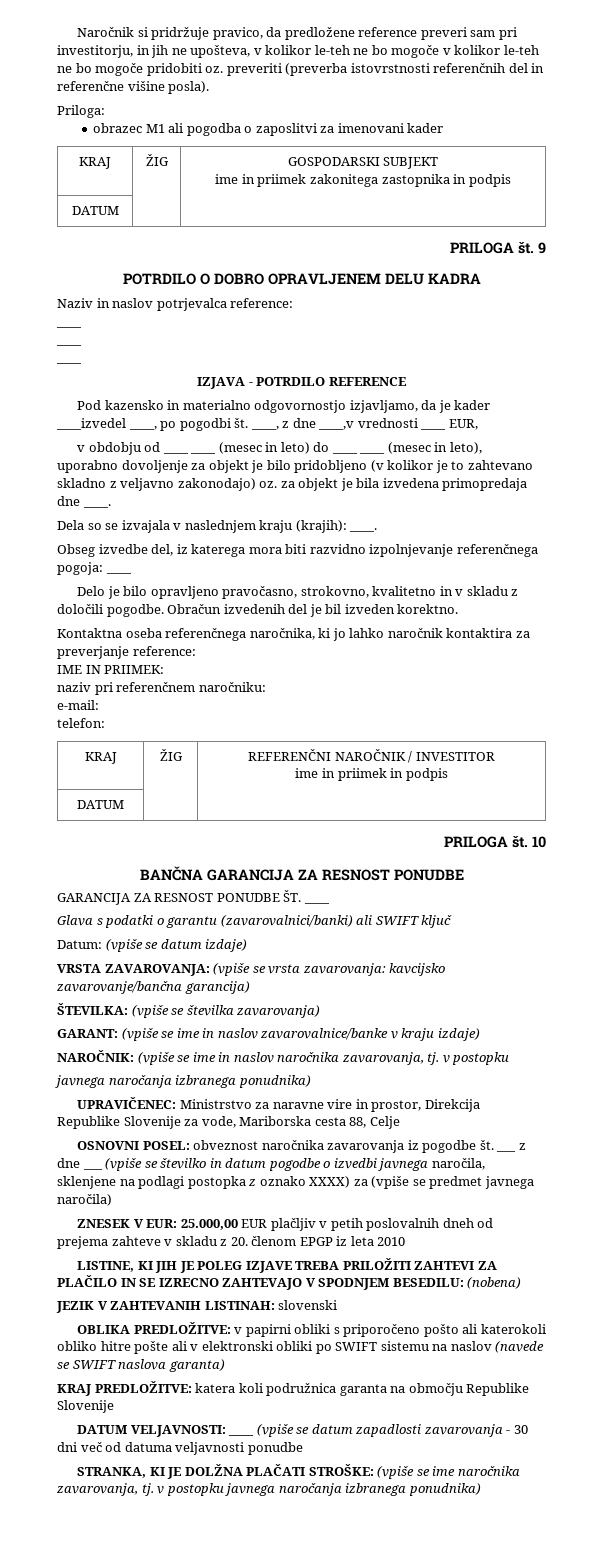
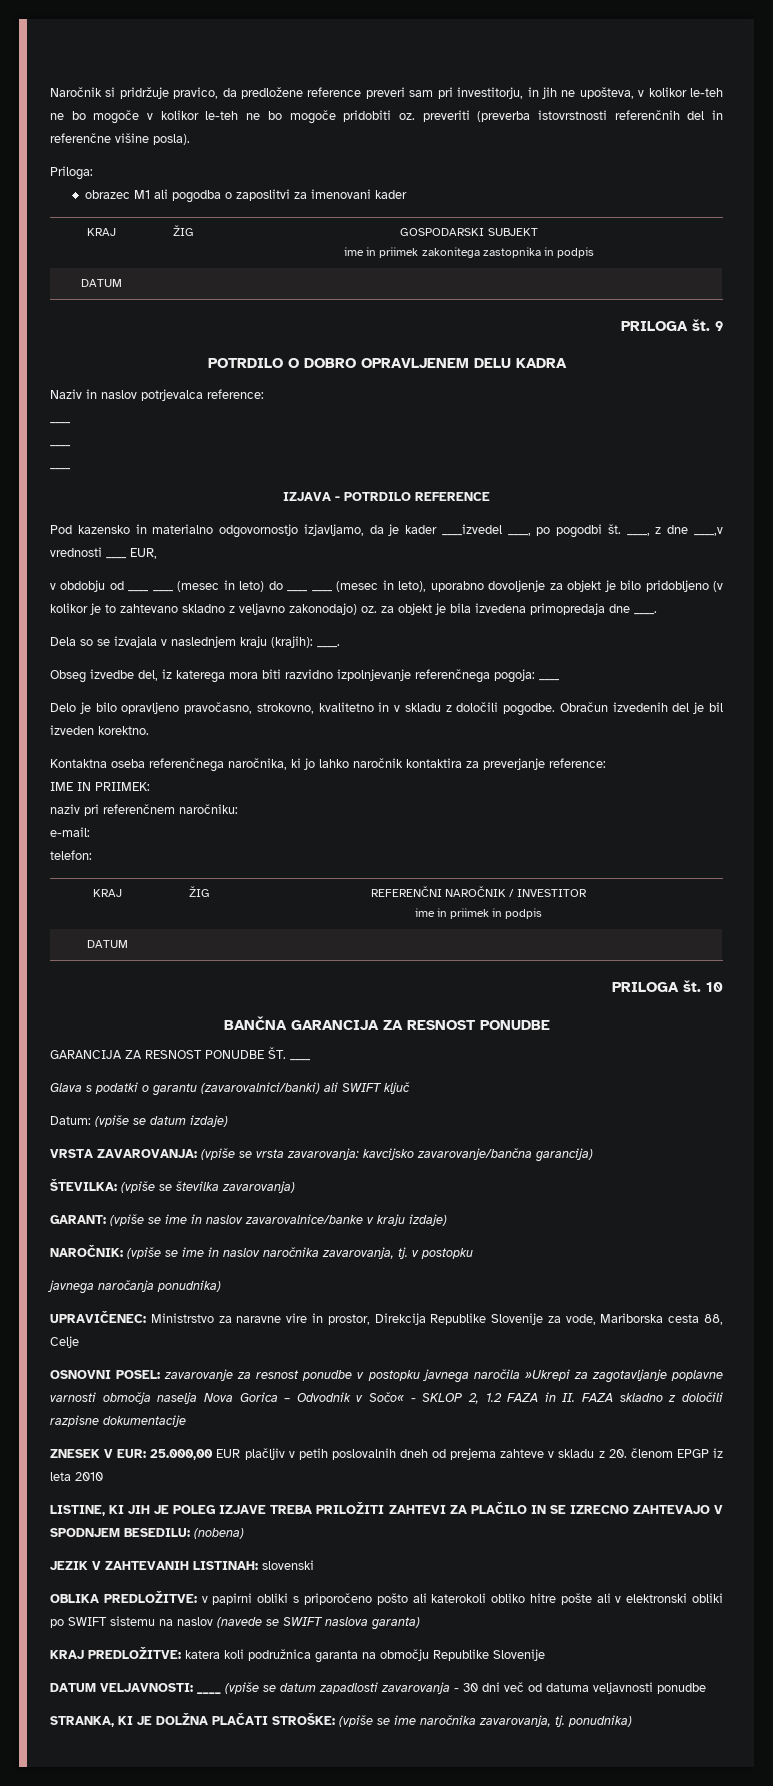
  NAROČNIK: (vpiše se ime in naslov naročnika zavarovanja, tj. v postopku
- javnega naročanja izbranega ponudnika)
+ javnega naročanja ponudnika)
- OSNOVNI POSEL: obveznost naročnika zavarovanja iz pogodbe št. ___ z dne ___ (vpiše se številko in datum pogodbe o izvedbi javnega naročila, sklenjene na podlagi postopka z oznako XXXX) za (vpiše se predmet javnega naročila)
+ OSNOVNI POSEL: zavarovanje za resnost ponudbe v postopku javnega naročila »Ukrepi za zagotavljanje poplavne varnosti območja naselja Nova Gorica – Odvodnik v Sočo« - SKLOP 2, 1.2 FAZA in II. FAZA skladno z določili razpisne dokumentacije
- STRANKA, KI JE DOLŽNA PLAČATI STROŠKE: (vpiše se ime naročnika zavarovanja, tj. v postopku javnega naročanja izbranega ponudnika)
+ STRANKA, KI JE DOLŽNA PLAČATI STROŠKE: (vpiše se ime naročnika zavarovanja, tj. ponudnika)

